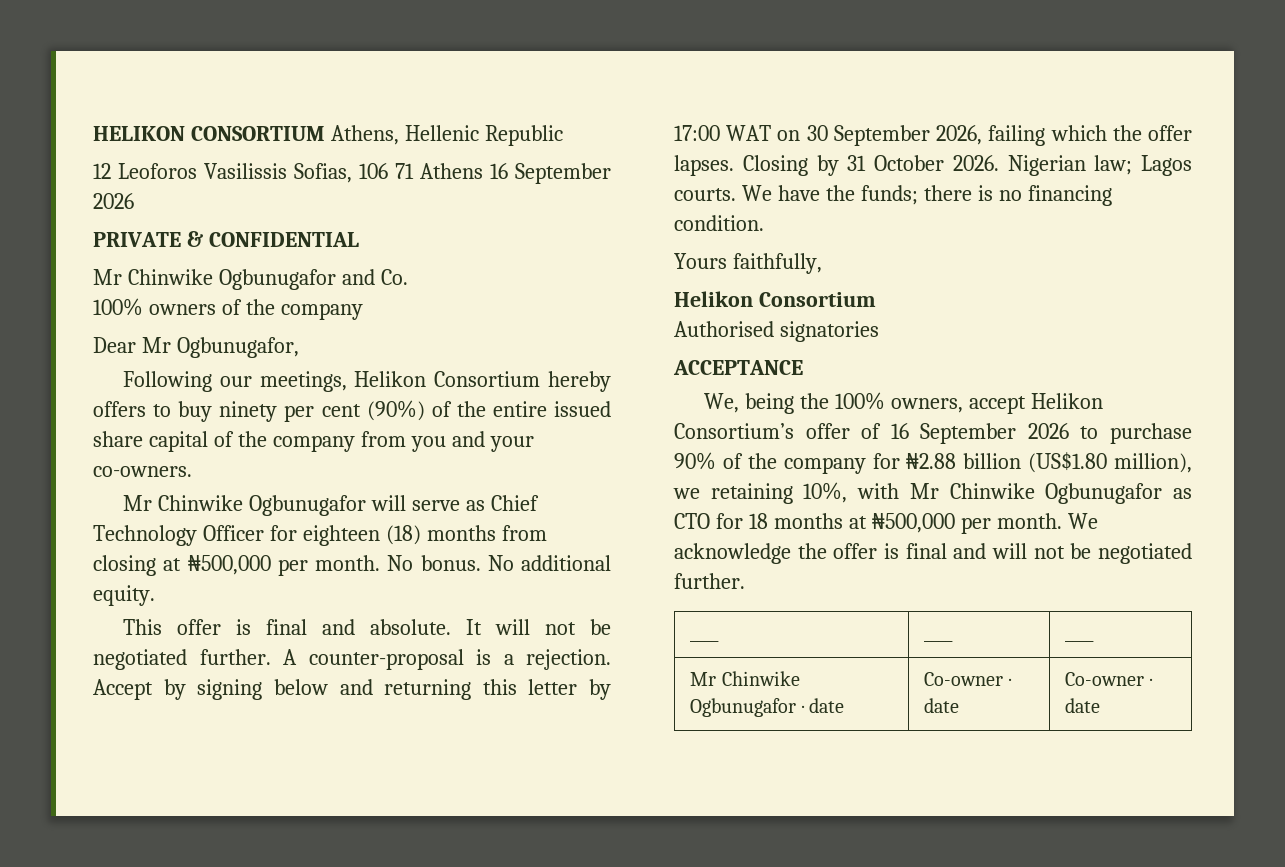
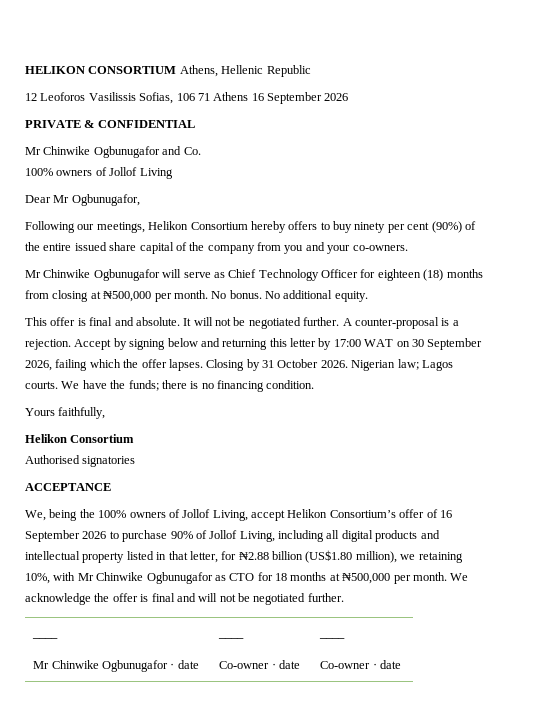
- 100% owners of the company
+ 100% owners of Jollof Living
- We, being the 100% owners, accept Helikon Consortium’s offer of 16 September 2026 to purchase 90% of the company for ₦2.88 billion (US$1.80 million), we retaining 10%, with Mr Chinwike Ogbunugafor as CTO for 18 months at ₦500,000 per month.
+ We, being the 100% owners of Jollof Living, accept Helikon Consortium’s offer of 16 September 2026 to purchase 90% of Jollof Living, including all digital products and intellectual property listed in that letter, for ₦2.88 billion (US$1.80 million), we retaining 10%, with Mr Chinwike Ogbunugafor as CTO for 18 months at ₦500,000 per month.

